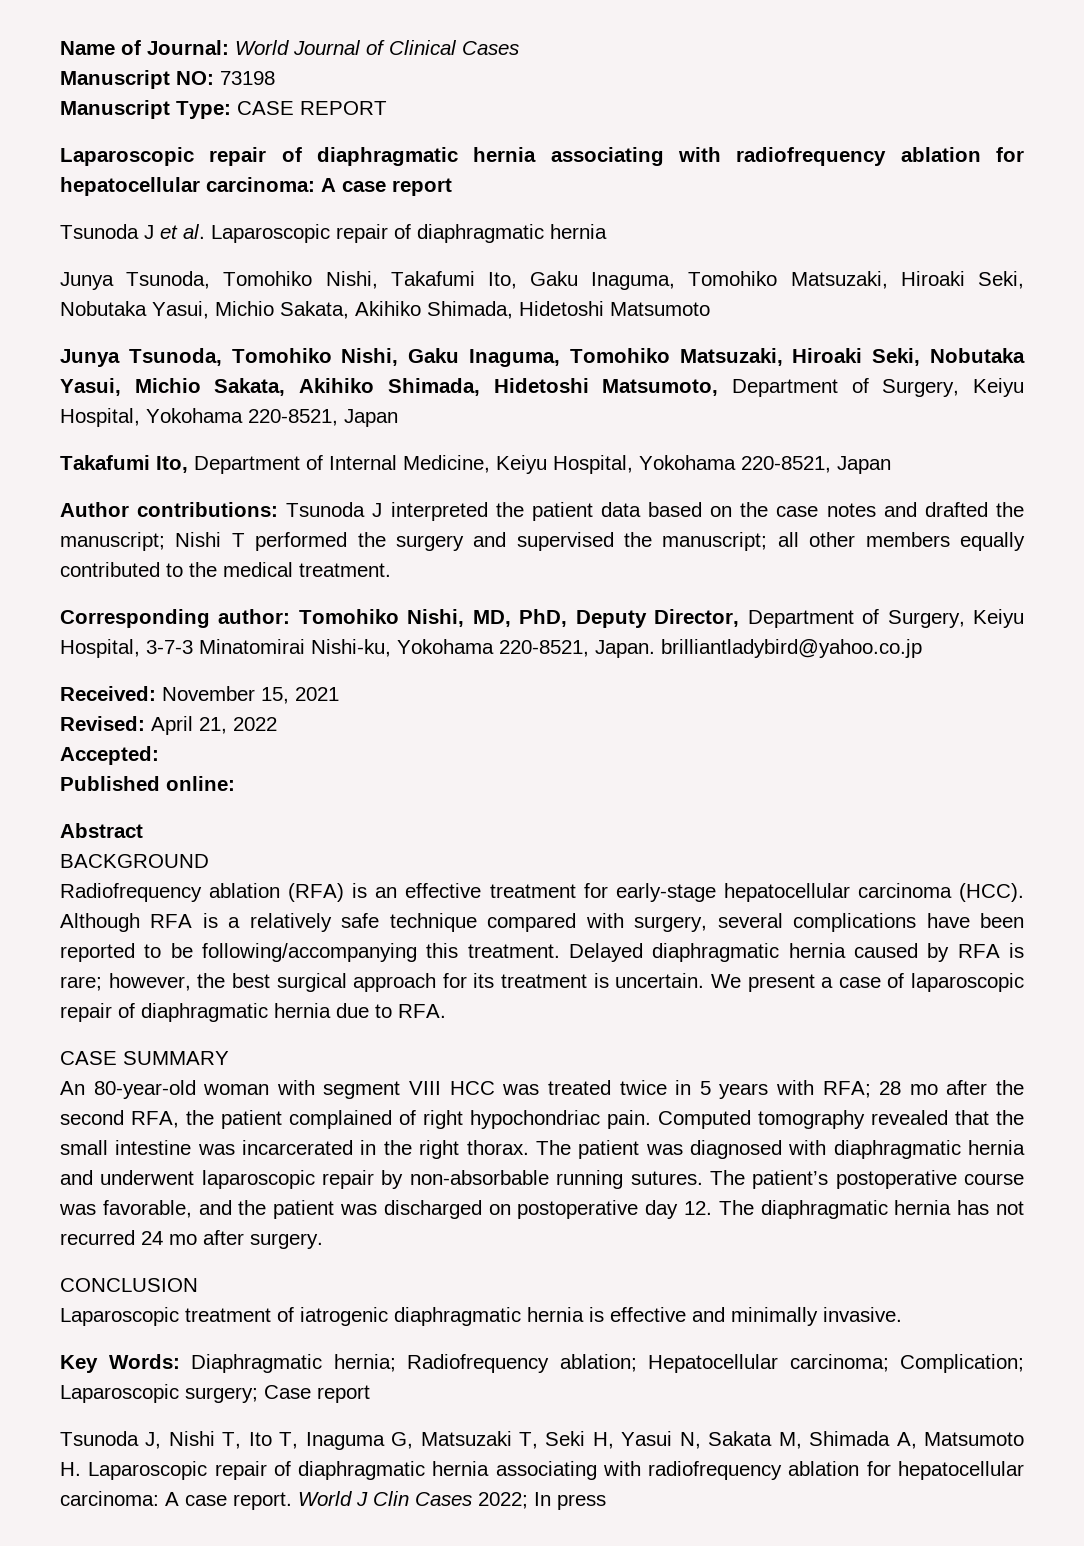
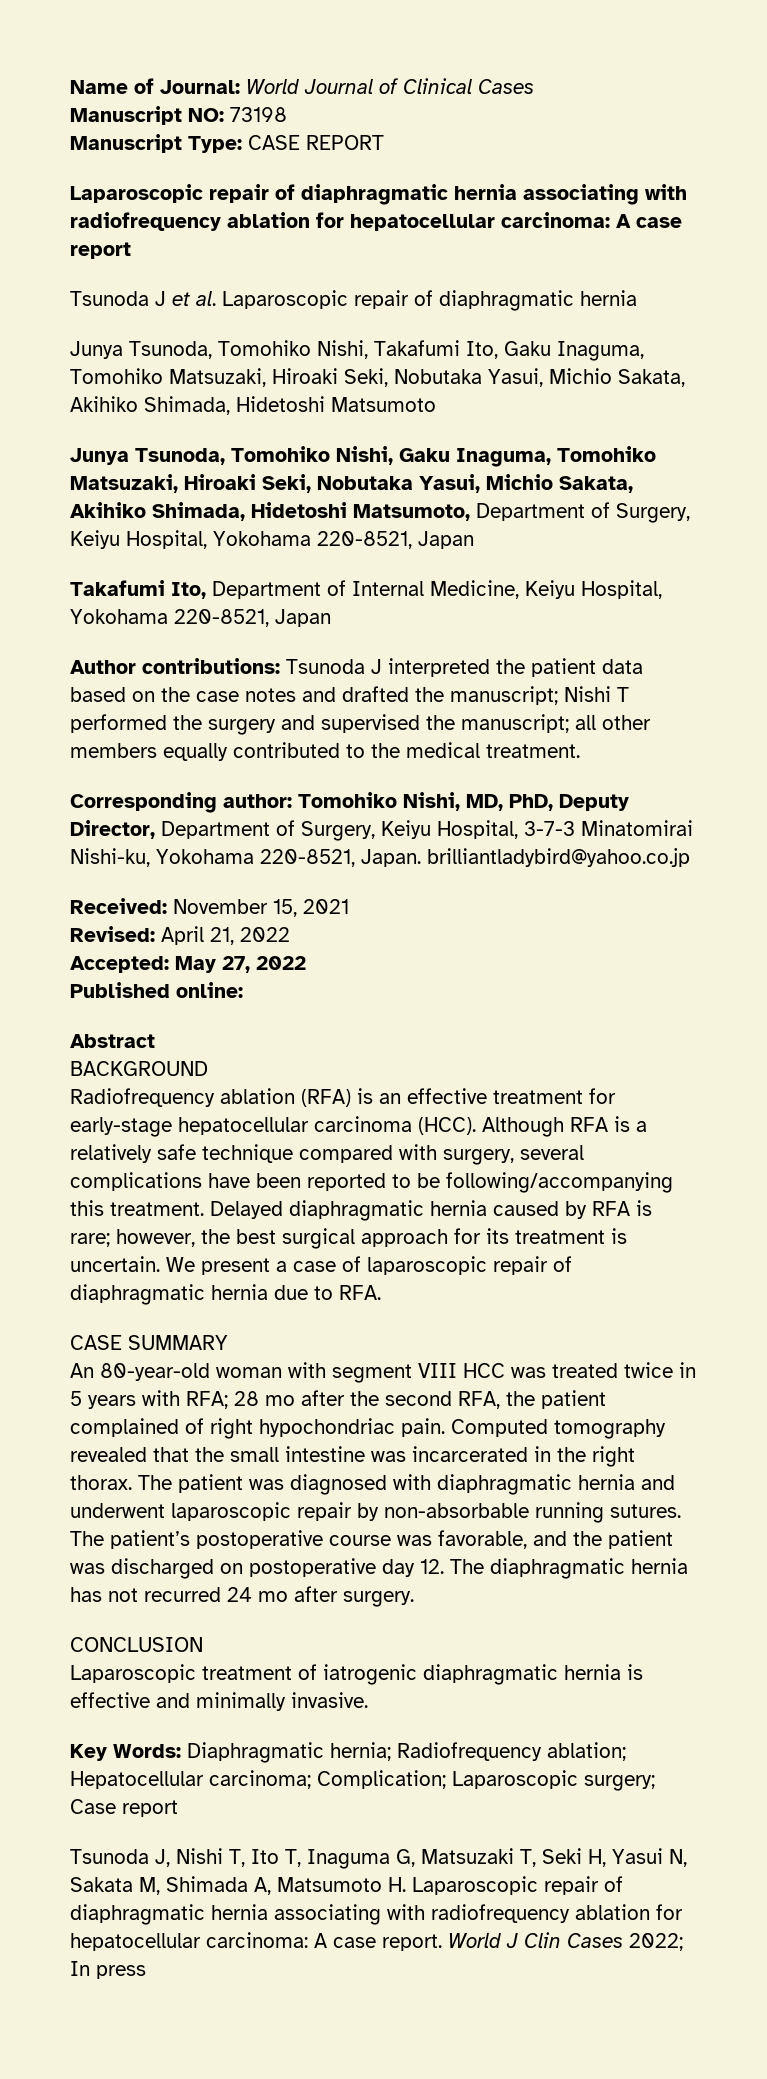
- Accepted:
+ Accepted: May 27, 2022

